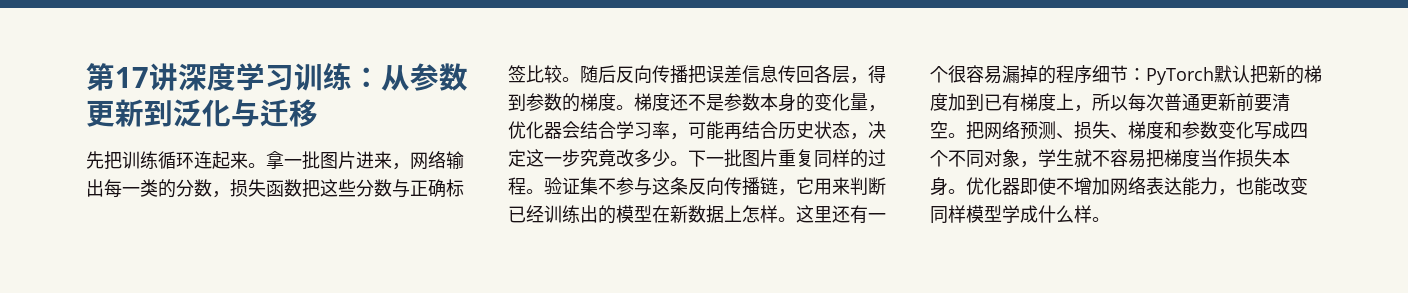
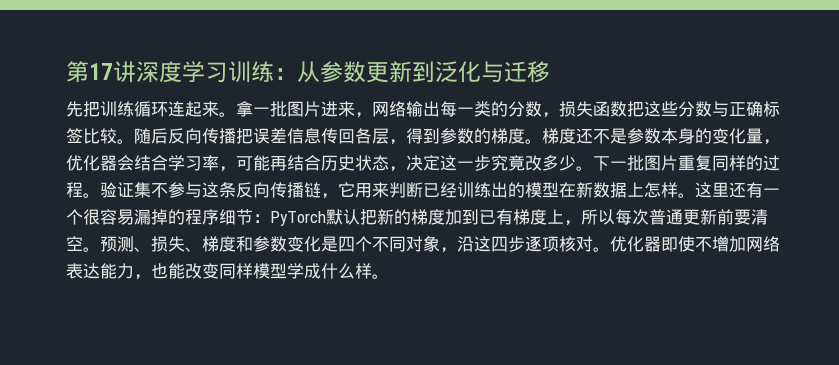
- 把网络预测、损失、梯度和参数变化写成四个不同对象，学生就不容易把梯度当作损失本身。
+ 预测、损失、梯度和参数变化是四个不同对象，沿这四步逐项核对。

